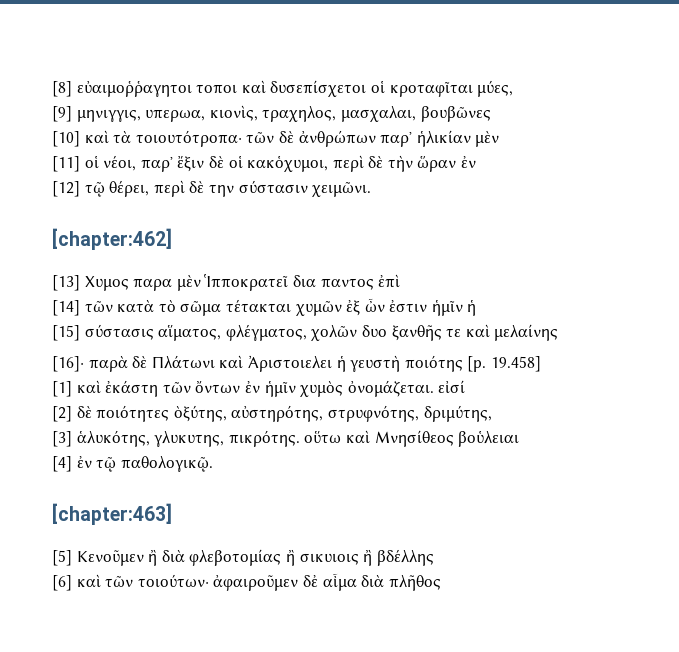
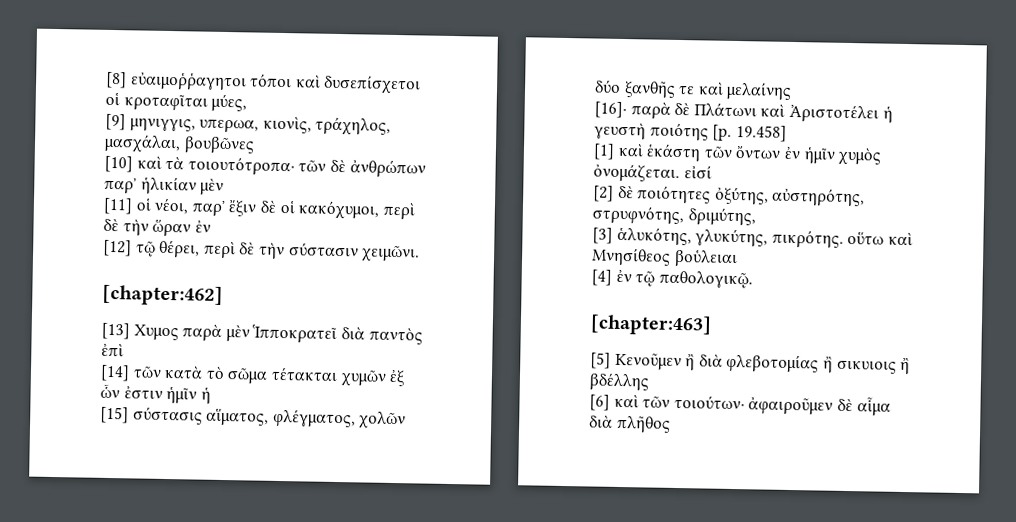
- [8] εὐαιμοῥῥαγητοι τοποι καὶ δυσεπίσχετοι οἱ κροταφῖται μύες,
+ [8] εὐαιμοῥῥαγητοι τόποι καὶ δυσεπίσχετοι οἱ κροταφῖται μύες,
- [9] μηνιγγις, υπερωα, κιονὶς, τραχηλος, μασχαλαι, βουβῶνες
+ [9] μηνιγγις, υπερωα, κιονὶς, τράχηλος, μασχάλαι, βουβῶνες
- [11] οἱ νέοι, παρ᾽ ἔξιν δὲ οἱ κακὁχυμοι, περὶ δὲ τὴν ὥραν ἐν
+ [11] οἱ νέοι, παρ᾽ ἔξιν δὲ οἱ κακόχυμοι, περὶ δὲ τὴν ὥραν ἐν
- [12] τῷ θέρει, περὶ δὲ την σύστασιν χειμῶνι.
+ [12] τῷ θέρει, περὶ δὲ τὴν σύστασιν χειμῶνι.
- [13] Χυμος παρα μὲν Ἱπποκρατεῖ δια παντος ἐπὶ
+ [13] Χυμος παρὰ μὲν Ἱπποκρατεῖ διὰ παντὸς ἐπὶ
- [14] τῶν κατὰ τὸ σῶμα τέτακται χυμῶν ἐξ ὦν ἐστιν ἡμῖν ἡ
+ [14] τῶν κατὰ τὸ σῶμα τέτακται χυμῶν ἐξ ὧν ἐστιν ἡμῖν ἡ
- [15] σύστασις αἵματος, φλέγματος, χολῶν δυο ξανθῆς τε καὶ μελαίνης
+ [15] σύστασις αἵματος, φλέγματος, χολῶν δύο ξανθῆς τε καὶ μελαίνης
- [16]· παρὰ δὲ Πλάτωνι καὶ Ἀριστοιελει ἡ γευστὴ ποιότης [p. 19.458]
+ [16]· παρὰ δὲ Πλάτωνι καὶ Ἀριστοτέλει ἡ γευστὴ ποιότης [p. 19.458]
- [1] καὶ ἐκάστη τῶν ὄντων ἐν ἡμῖν χυμὸς ὀνομάζεται. εἰσί
+ [1] καὶ ἑκάστη τῶν ὄντων ἐν ἡμῖν χυμὸς ὀνομάζεται. εἰσί
- [2] δὲ ποιότητες ὸξύτης, αὐστηρότης, στρυφνότης, δριμύτης,
+ [2] δὲ ποιότητες ὀξύτης, αὐστηρότης, στρυφνότης, δριμύτης,
- [3] ἁλυκότης, γλυκυτης, πικρότης. οὕτω καὶ Μνησίθεος βοὑλειαι
+ [3] ἁλυκότης, γλυκύτης, πικρότης. οὕτω καὶ Μνησίθεος βοὑλειαι
- [6] καὶ τῶν τοιούτων· ἀφαιροῦμεν δἐ αἶμα διὰ πλῆθος
+ [6] καὶ τῶν τοιούτων· ἀφαιροῦμεν δὲ αἷμα διὰ πλῆθος

